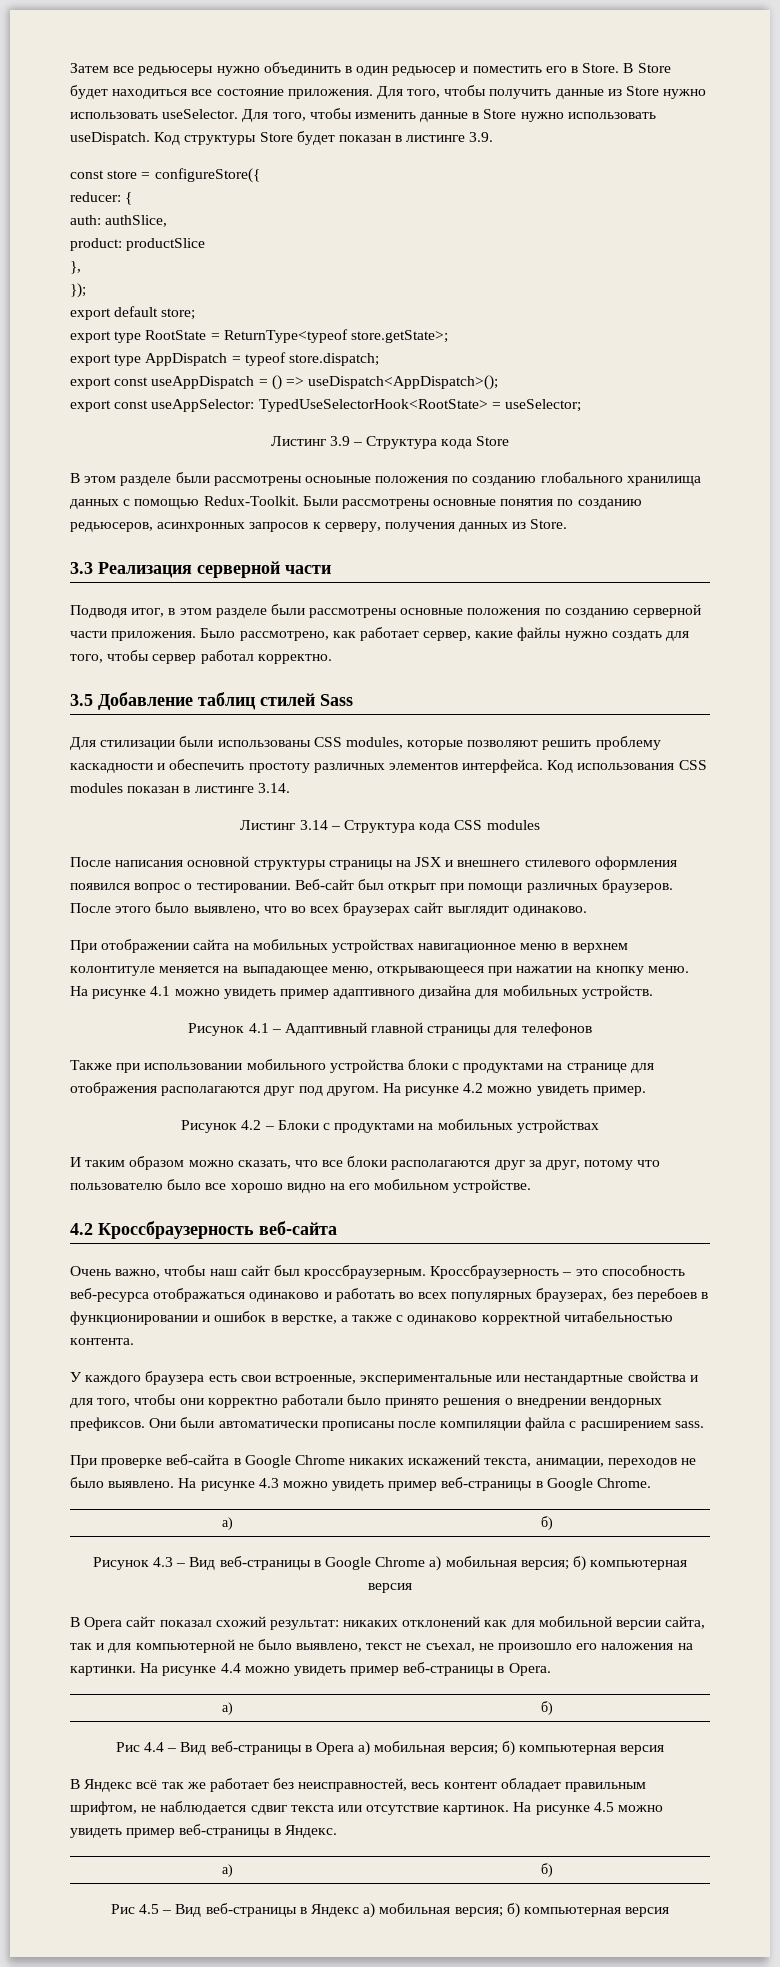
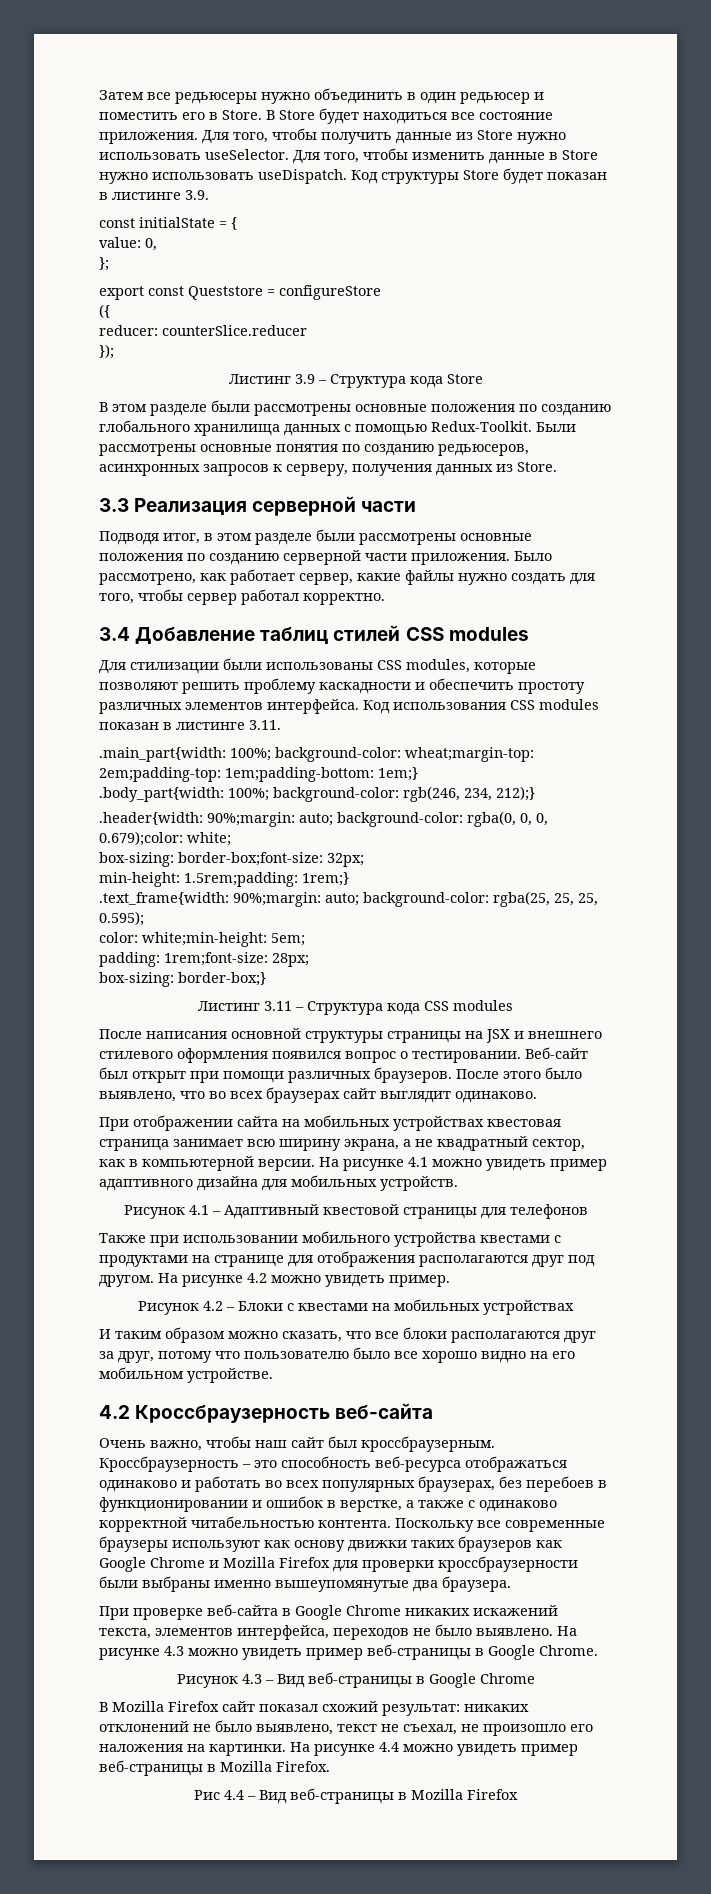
- const store = configureStore({
- reducer: {
- auth: authSlice,
- product: productSlice
- },
+ const initialState = {
+ value: 0,
+ };
+ export const Queststore = configureStore
+ ({
+ reducer: counterSlice.reducer
  });
- export default store;
- export type RootState = ReturnType<typeof store.getState>;
- export type AppDispatch = typeof store.dispatch;
- export const useAppDispatch = () => useDispatch<AppDispatch>();
- export const useAppSelector: TypedUseSelectorHook<RootState> = useSelector;
- В этом разделе были рассмотрены осноыные положения по созданию глобального хранилища данных с помощью Redux-Toolkit.
+ В этом разделе были рассмотрены основные положения по созданию глобального хранилища данных с помощью Redux-Toolkit.
- 3.5 Добавление таблиц стилей Sass
+ 3.4 Добавление таблиц стилей CSS modules
- Код использования CSS modules показан в листинге 3.14.
- Листинг 3.14 – Структура кода CSS modules
+ Код использования CSS modules показан в листинге 3.11.
+ .main_part{width: 100%; background-color: wheat;margin-top: 2em;padding-top: 1em;padding-bottom: 1em;}
+ .body_part{width: 100%; background-color: rgb(246, 234, 212);}
+ .header{width: 90%;margin: auto; background-color: rgba(0, 0, 0, 0.679);color: white;
+ box-sizing: border-box;font-size: 32px;
+ min-height: 1.5rem;padding: 1rem;}
+ .text_frame{width: 90%;margin: auto; background-color: rgba(25, 25, 25, 0.595);
+ color: white;min-height: 5em;
+ padding: 1rem;font-size: 28px;
+ box-sizing: border-box;}
+ Листинг 3.11 – Структура кода CSS modules
- При отображении сайта на мобильных устройствах навигационное меню в верхнем колонтитуле меняется на выпадающее меню, открывающееся при нажатии на кнопку меню.
+ При отображении сайта на мобильных устройствах квестовая страница занимает всю ширину экрана, а не квадратный сектор, как в компьютерной версии.
- Рисунок 4.1 – Адаптивный главной страницы для телефонов
+ Рисунок 4.1 – Адаптивный квестовой страницы для телефонов
- Также при использовании мобильного устройства блоки с продуктами на странице для отображения располагаются друг под другом.
+ Также при использовании мобильного устройства квестами с продуктами на странице для отображения располагаются друг под другом.
- Рисунок 4.2 – Блоки с продуктами на мобильных устройствах
+ Рисунок 4.2 – Блоки с квестами на мобильных устройствах
- Кроссбраузерность – это способность веб-ресурса отображаться одинаково и работать во всех популярных браузерах, без перебоев в функционировании и ошибок в верстке, а также с одинаково корректной читабельностью контента.
- У каждого браузера есть свои встроенные, экспериментальные или нестандартные свойства и для того, чтобы они корректно работали было принято решения о внедрении вендорных префиксов. Они были автоматически прописаны после компиляции файла с расширением sass.
+ Кроссбраузерность – это способность веб-ресурса отображаться одинаково и работать во всех популярных браузерах, без перебоев в функционировании и ошибок в верстке, а также с одинаково корректной читабельностью контента. Поскольку все современные браузеры используют как основу движки таких браузеров как Google Chrome и Mozilla Firefox для проверки кроссбраузерности были выбраны именно вышеупомянутые два браузера.
- При проверке веб-сайта в Google Chrome никаких искажений текста, анимации, переходов не было выявлено.
+ При проверке веб-сайта в Google Chrome никаких искажений текста, элементов интерфейса, переходов не было выявлено.
  На рисунке 4.3 можно увидеть пример веб-страницы в Google Chrome.
- а) | б)
- Рисунок 4.3 – Вид веб-страницы в Google Chrome а) мобильная версия; б) компьютерная версия
- В Opera сайт показал схожий результат: никаких отклонений как для мобильной версии сайта, так и для компьютерной не было выявлено, текст не съехал, не произошло его наложения на картинки.
+ Рисунок 4.3 – Вид веб-страницы в Google Chrome
+ В Mozilla Firefox сайт показал схожий результат: никаких отклонений не было выявлено, текст не съехал, не произошло его наложения на картинки.
- На рисунке 4.4 можно увидеть пример веб-страницы в Opera.
- а) | б)
+ На рисунке 4.4 можно увидеть пример веб-страницы в Mozilla Firefox.
- Рис 4.4 – Вид веб-страницы в Opera а) мобильная версия; б) компьютерная версия
- В Яндекс всё так же работает без неисправностей, весь контент обладает правильным шрифтом, не наблюдается сдвиг текста или отсутствие картинок. На рисунке 4.5 можно увидеть пример веб-страницы в Яндекс.
- а) | б)
- Рис 4.5 – Вид веб-страницы в Яндекс а) мобильная версия; б) компьютерная версия
+ Рис 4.4 – Вид веб-страницы в Mozilla Firefox

